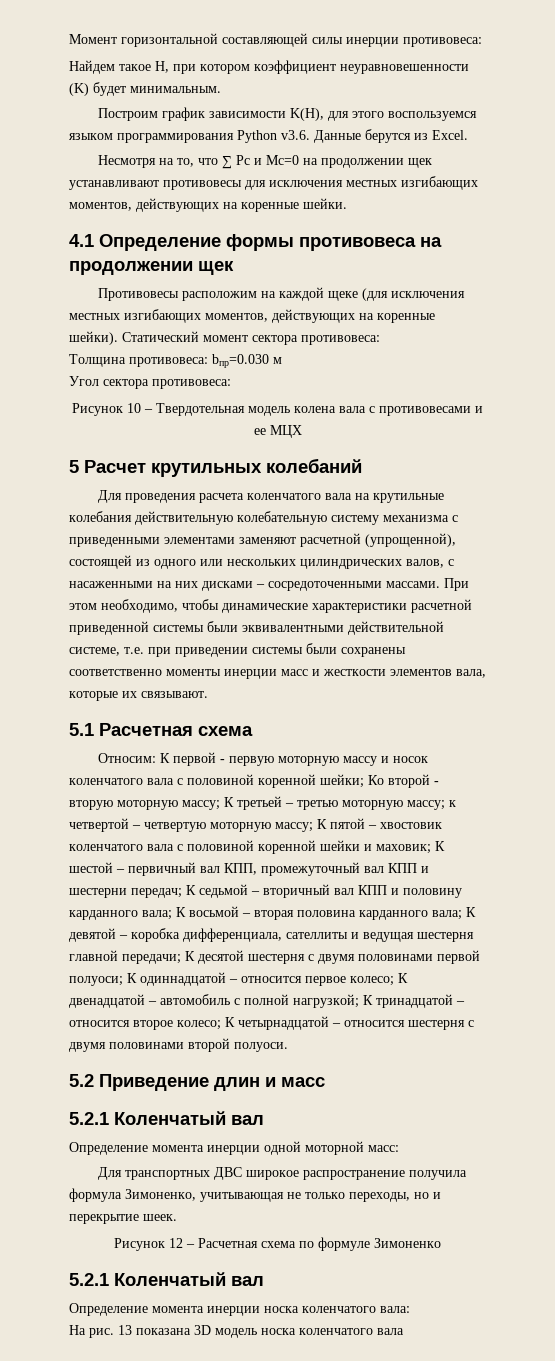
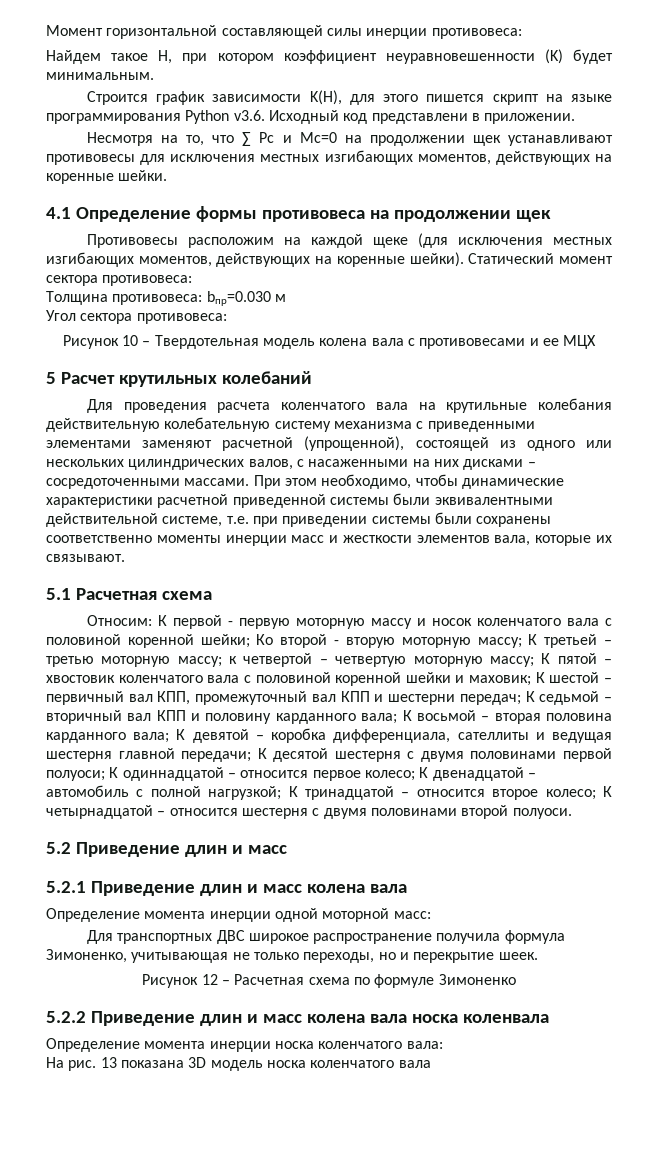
- Построим график зависимости K(H), для этого воспользуемся языком программирования Python v3.6. Данные берутся из Excel.
+ Строится график зависимости K(H), для этого пишется скрипт на языке программирования Python v3.6. Исходный код представлени в приложении.
  5.2 Приведение длин и масс
- 5.2.1 Коленчатый вал
+ 5.2.1 Приведение длин и масс колена вала
  Рисунок 12 – Расчетная схема по формуле Зимоненко
- 5.2.1 Коленчатый вал
+ 5.2.2 Приведение длин и масс колена вала носка коленвала

